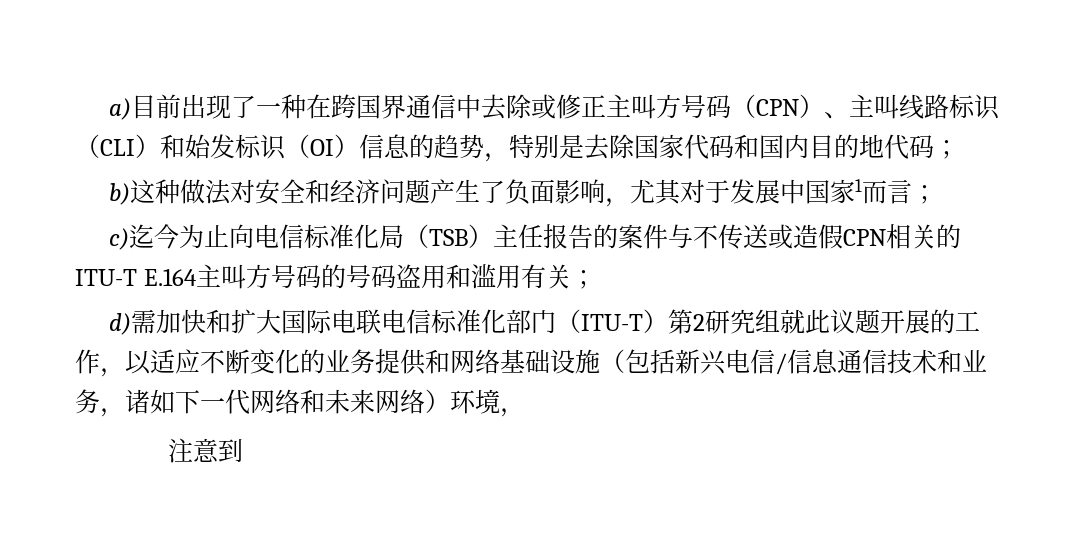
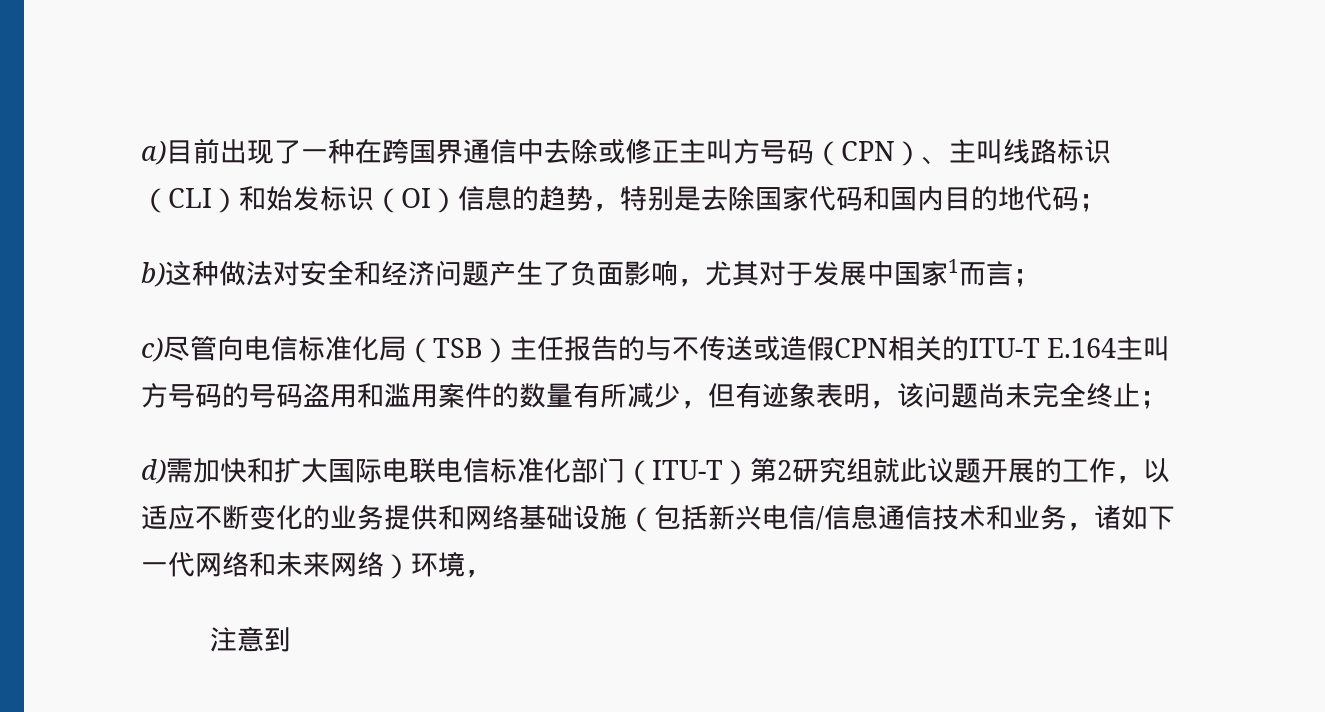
- c)迄今为止向电信标准化局（TSB）主任报告的案件与不传送或造假CPN相关的ITU-T E.164主叫方号码的号码盗用和滥用有关；
+ c)尽管向电信标准化局（TSB）主任报告的与不传送或造假CPN相关的ITU-T E.164主叫方号码的号码盗用和滥用案件的数量有所减少，但有迹象表明，该问题尚未完全终止；

